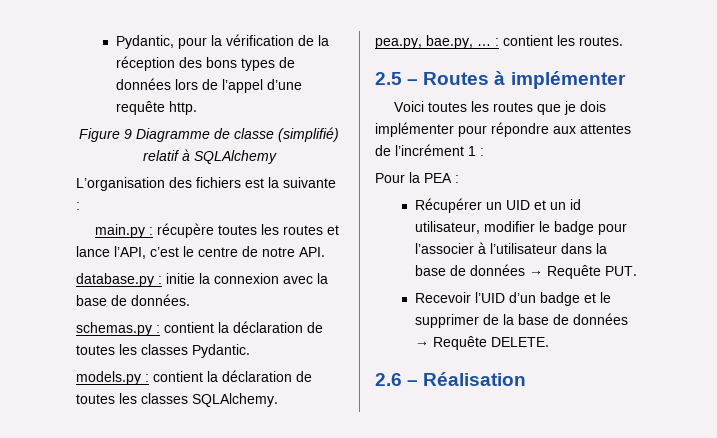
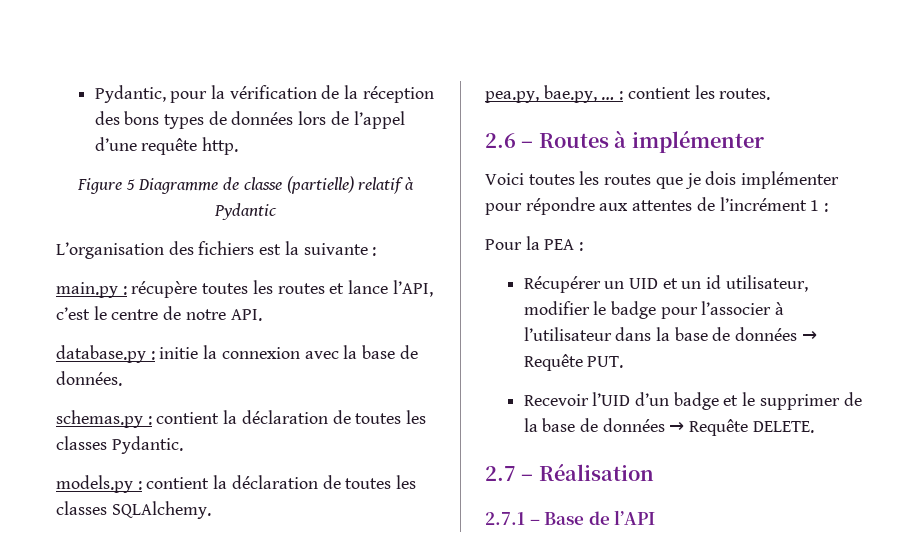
- Figure 9 Diagramme de classe (simplifié) relatif à SQLAlchemy
+ Figure 5 Diagramme de classe (partielle) relatif à Pydantic
- 2.5 – Routes à implémenter
+ 2.6 – Routes à implémenter
- 2.6 – Réalisation
+ 2.7 – Réalisation
+ 2.7.1 – Base de l’API

